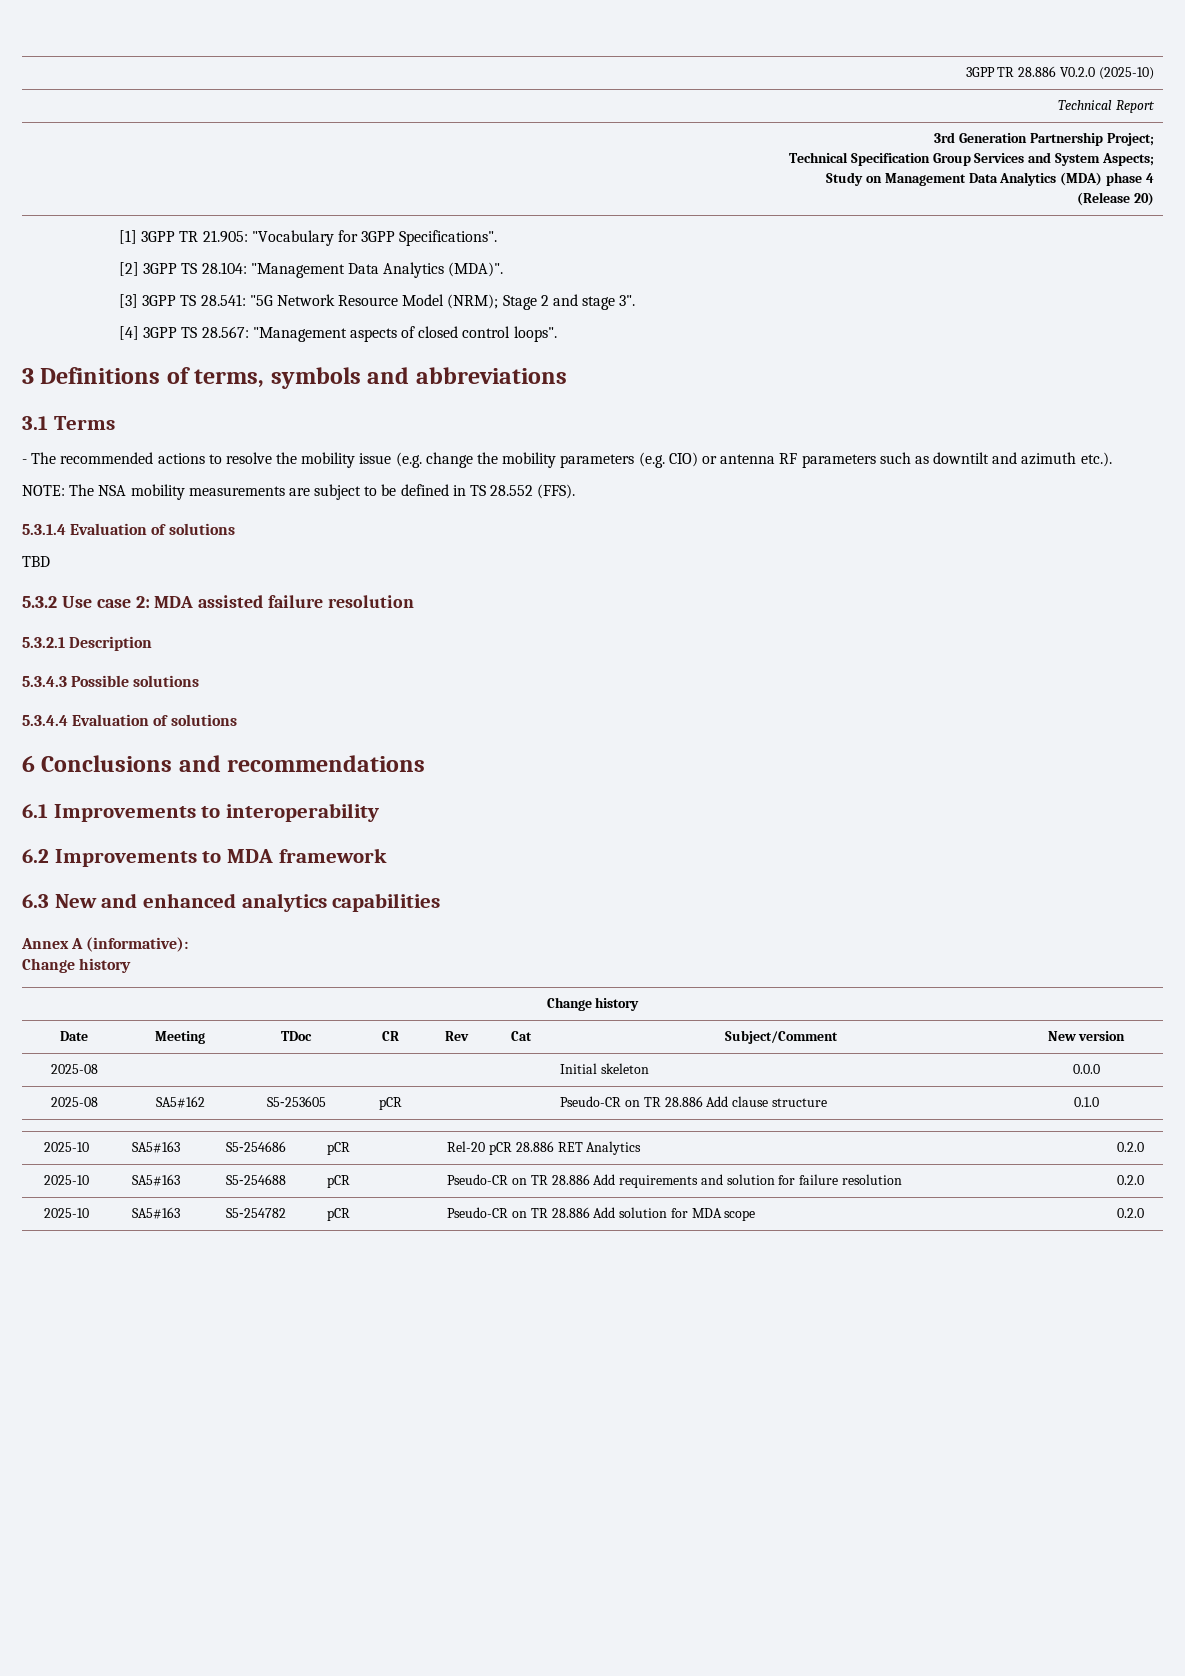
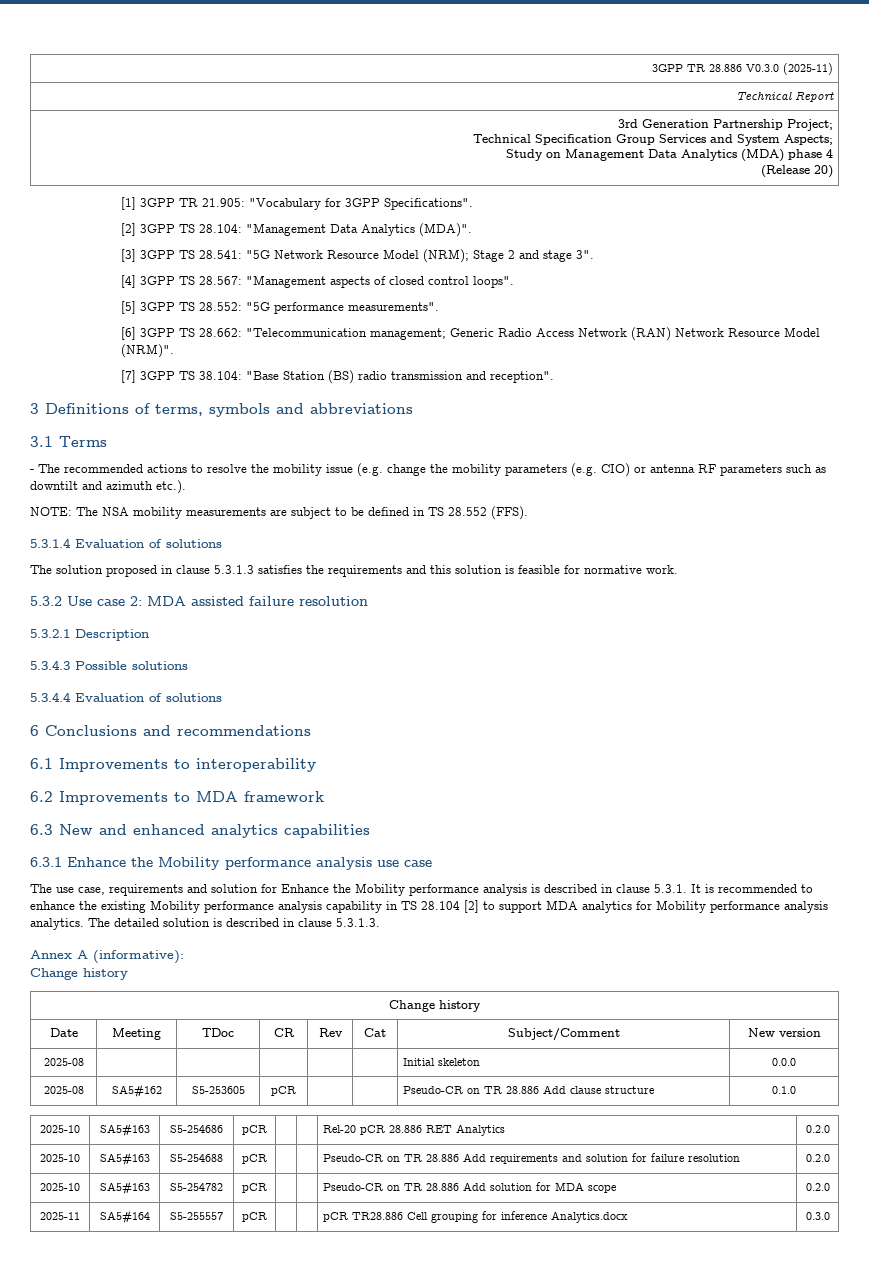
- 3GPP TR 28.886 V0.2.0 (2025-10)
+ 3GPP TR 28.886 V0.3.0 (2025-11)
+ [5] 3GPP TS 28.552: "5G performance measurements".
+ [6] 3GPP TS 28.662: "Telecommunication management; Generic Radio Access Network (RAN) Network Resource Model (NRM)".
+ [7] 3GPP TS 38.104: "Base Station (BS) radio transmission and reception".
- TBD
+ The solution proposed in clause 5.3.1.3 satisfies the requirements and this solution is feasible for normative work.
+ 6.3.1 Enhance the Mobility performance analysis use case
+ The use case, requirements and solution for Enhance the Mobility performance analysis is described in clause 5.3.1. It is recommended to enhance the existing Mobility performance analysis capability in TS 28.104 [2] to support MDA analytics for Mobility performance analysis analytics. The detailed solution is described in clause 5.3.1.3.
+ 2025-11 | SA5#164 | S5‑255557 | pCR | | | pCR TR28.886 Cell grouping for inference Analytics.docx | 0.3.0

